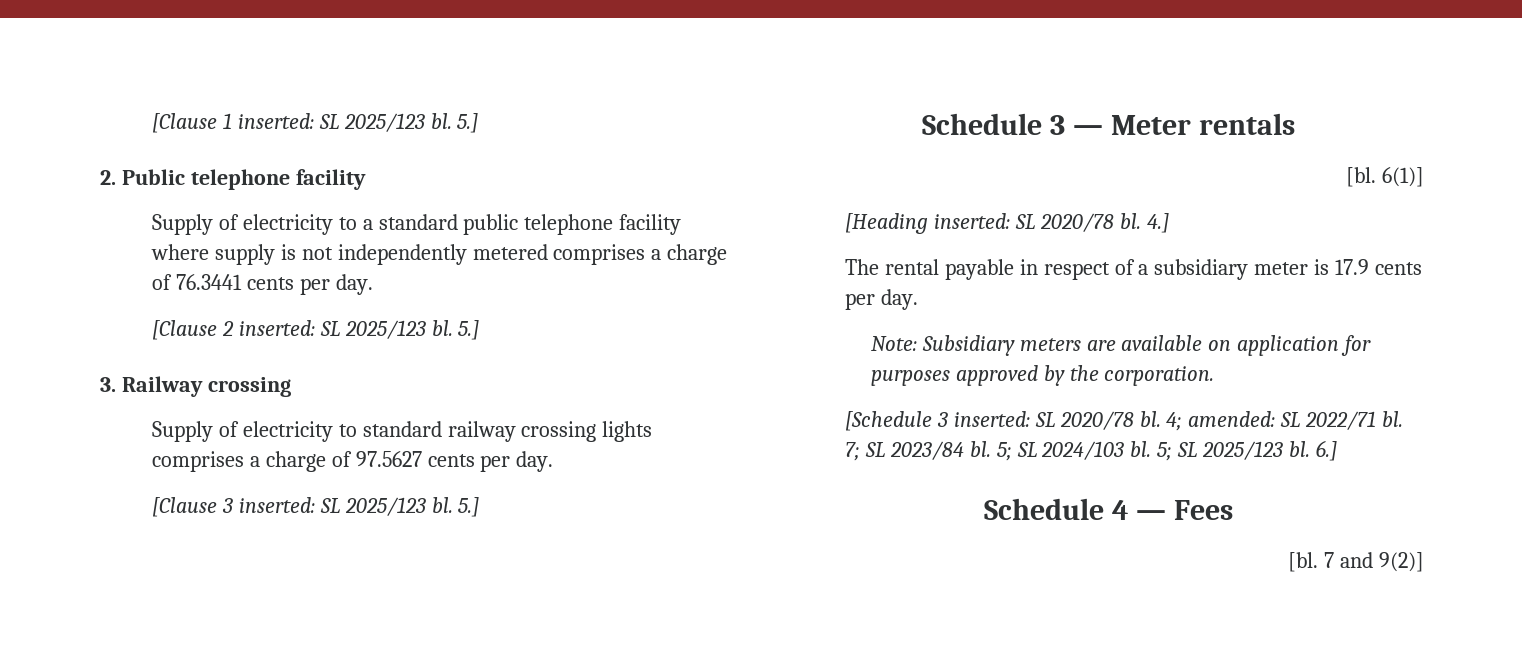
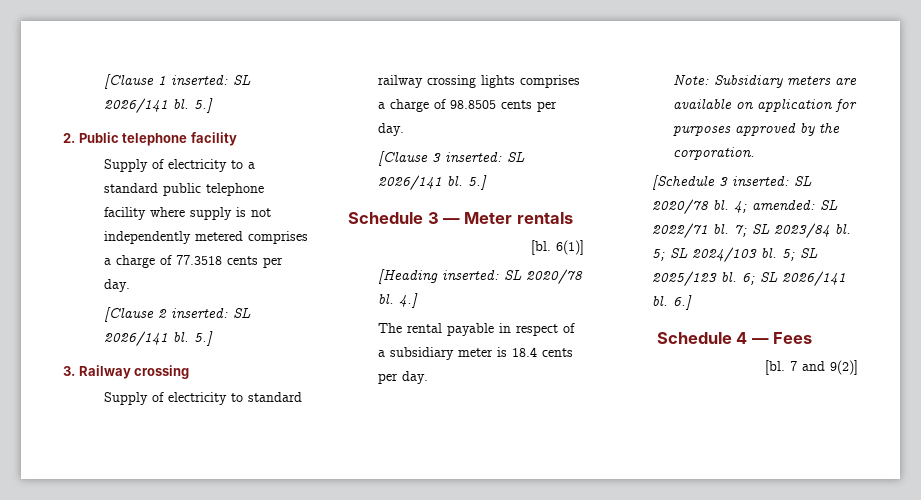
- [Clause 1 inserted: SL 2025/123 bl.
+ [Clause 1 inserted: SL 2026/141 bl.
- Supply of electricity to a standard public telephone facility where supply is not independently metered comprises a charge of 76.3441 cents per day.
+ Supply of electricity to a standard public telephone facility where supply is not independently metered comprises a charge of 77.3518 cents per day.
- [Clause 2 inserted: SL 2025/123 bl.
+ [Clause 2 inserted: SL 2026/141 bl.
- Supply of electricity to standard railway crossing lights comprises a charge of 97.5627 cents per day.
+ Supply of electricity to standard railway crossing lights comprises a charge of 98.8505 cents per day.
- [Clause 3 inserted: SL 2025/123 bl.
+ [Clause 3 inserted: SL 2026/141 bl.
- The rental payable in respect of a subsidiary meter is 17.9 cents per day.
+ The rental payable in respect of a subsidiary meter is 18.4 cents per day.
+ 6; SL 2026/141 bl.

